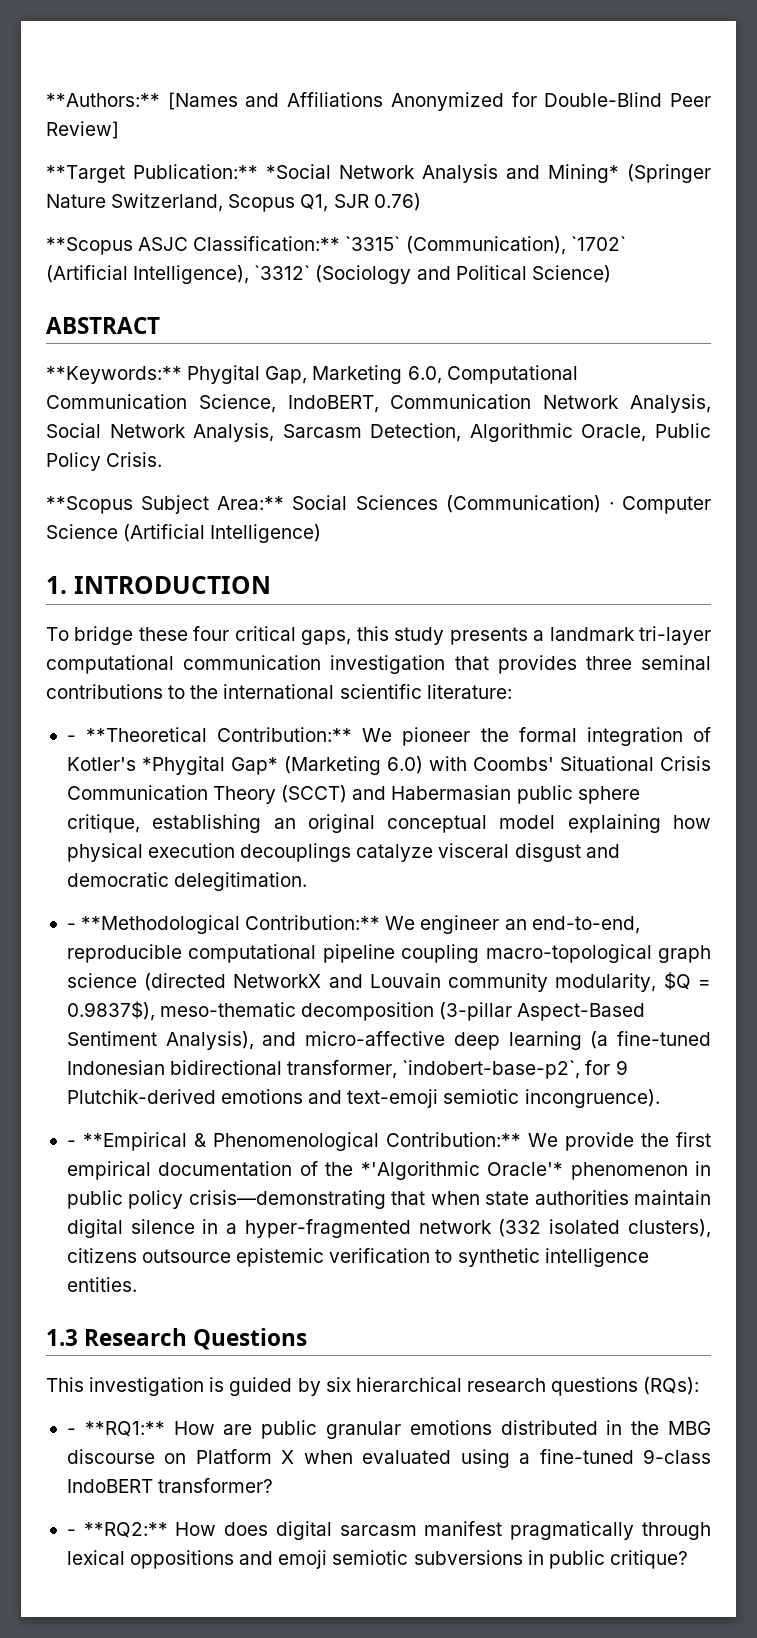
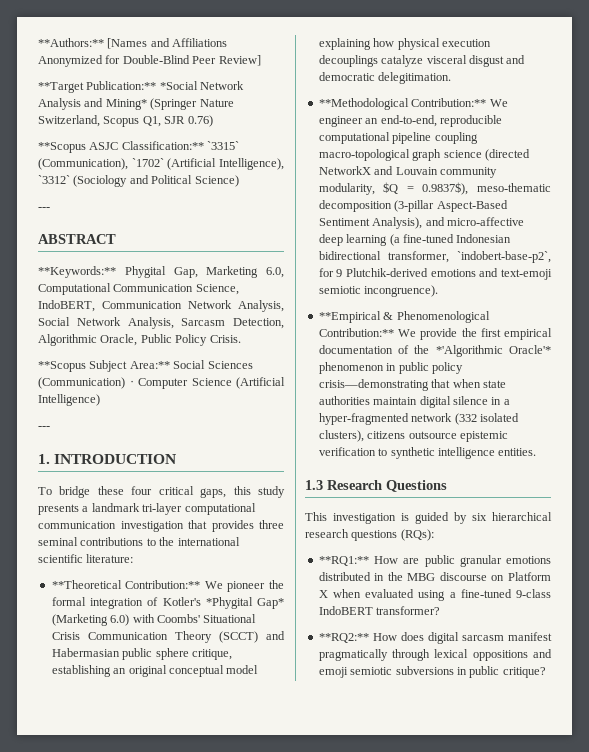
  **Scopus ASJC Classification:** `3315` (Communication), `1702` (Artificial Intelligence), `3312` (Sociology and Political Science)
+ ---
  **Scopus Subject Area:** Social Sciences (Communication) · Computer Science (Artificial Intelligence)
+ ---
- - **Theoretical Contribution:** We pioneer the formal integration of Kotler's *Phygital Gap* (Marketing 6.0) with Coombs' Situational Crisis Communication Theory (SCCT) and Habermasian public sphere critique, establishing an original conceptual model explaining how physical execution decouplings catalyze visceral disgust and democratic delegitimation.
+ **Theoretical Contribution:** We pioneer the formal integration of Kotler's *Phygital Gap* (Marketing 6.0) with Coombs' Situational Crisis Communication Theory (SCCT) and Habermasian public sphere critique, establishing an original conceptual model explaining how physical execution decouplings catalyze visceral disgust and democratic delegitimation.
- - **Methodological Contribution:** We engineer an end-to-end, reproducible computational pipeline coupling macro-topological graph science (directed NetworkX and Louvain community modularity, $Q = 0.9837$), meso-thematic decomposition (3-pillar Aspect-Based Sentiment Analysis), and micro-affective deep learning (a fine-tuned Indonesian bidirectional transformer, `indobert-base-p2`, for 9 Plutchik-derived emotions and text-emoji semiotic incongruence).
+ **Methodological Contribution:** We engineer an end-to-end, reproducible computational pipeline coupling macro-topological graph science (directed NetworkX and Louvain community modularity, $Q = 0.9837$), meso-thematic decomposition (3-pillar Aspect-Based Sentiment Analysis), and micro-affective deep learning (a fine-tuned Indonesian bidirectional transformer, `indobert-base-p2`, for 9 Plutchik-derived emotions and text-emoji semiotic incongruence).
- - **Empirical & Phenomenological Contribution:** We provide the first empirical documentation of the *'Algorithmic Oracle'* phenomenon in public policy crisis—demonstrating that when state authorities maintain digital silence in a hyper-fragmented network (332 isolated clusters), citizens outsource epistemic verification to synthetic intelligence entities.
+ **Empirical & Phenomenological Contribution:** We provide the first empirical documentation of the *'Algorithmic Oracle'* phenomenon in public policy crisis—demonstrating that when state authorities maintain digital silence in a hyper-fragmented network (332 isolated clusters), citizens outsource epistemic verification to synthetic intelligence entities.
- - **RQ1:** How are public granular emotions distributed in the MBG discourse on Platform X when evaluated using a fine-tuned 9-class IndoBERT transformer?
+ **RQ1:** How are public granular emotions distributed in the MBG discourse on Platform X when evaluated using a fine-tuned 9-class IndoBERT transformer?
- - **RQ2:** How does digital sarcasm manifest pragmatically through lexical oppositions and emoji semiotic subversions in public critique?
+ **RQ2:** How does digital sarcasm manifest pragmatically through lexical oppositions and emoji semiotic subversions in public critique?

